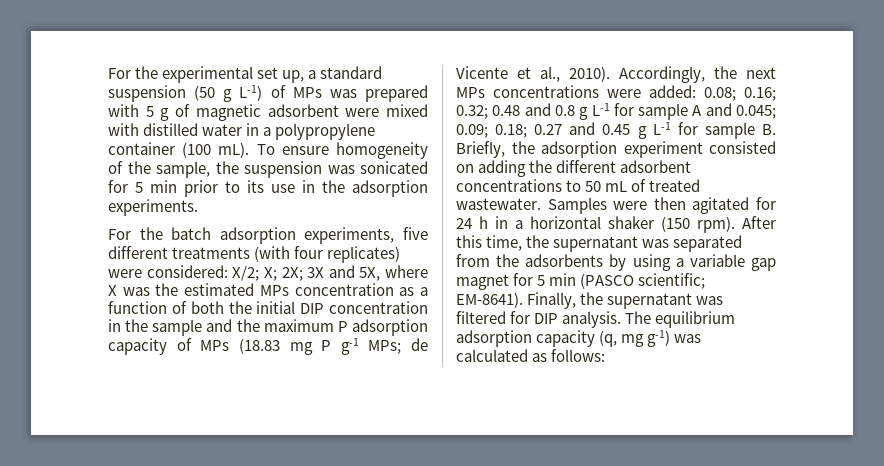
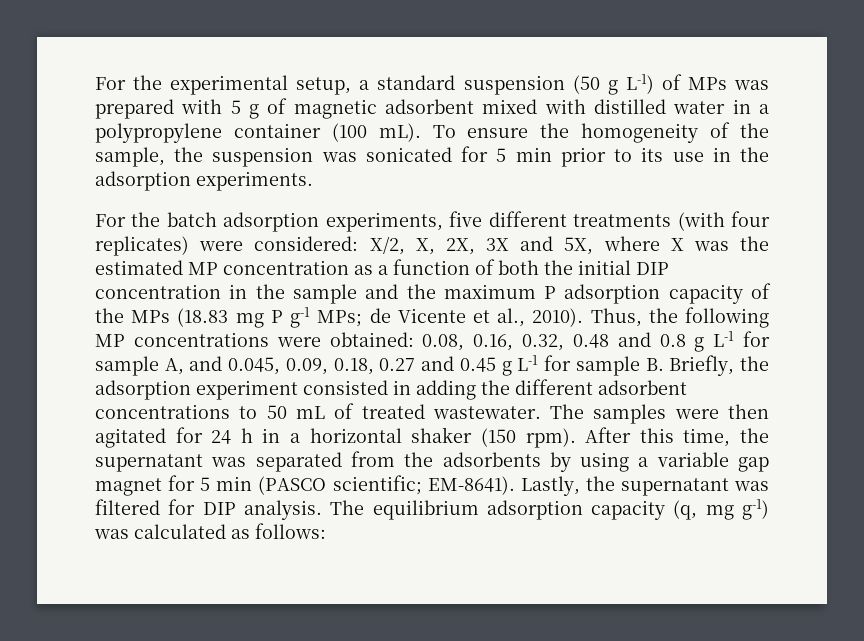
- For the experimental set up, a standard suspension (50 g L-1) of MPs was prepared with 5 g of magnetic adsorbent were mixed with distilled water in a polypropylene container (100 mL).
+ For the experimental setup, a standard suspension (50 g L-1) of MPs was prepared with 5 g of magnetic adsorbent mixed with distilled water in a polypropylene container (100 mL).
- To ensure homogeneity of the sample, the suspension was sonicated for 5 min prior to its use in the adsorption experiments.
+ To ensure the homogeneity of the sample, the suspension was sonicated for 5 min prior to its use in the adsorption experiments.
- For the batch adsorption experiments, five different treatments (with four replicates) were considered: X/2; X; 2X; 3X and 5X, where X was the estimated MPs concentration as a function of both the initial DIP concentration in the sample and the maximum P adsorption capacity of MPs (18.83 mg P g-1 MPs; de Vicente et al., 2010).
+ For the batch adsorption experiments, five different treatments (with four replicates) were considered: X/2, X, 2X, 3X and 5X, where X was the estimated MP concentration as a function of both the initial DIP concentration in the sample and the maximum P adsorption capacity of the MPs (18.83 mg P g-1 MPs; de Vicente et al., 2010).
- Accordingly, the next MPs concentrations were added: 0.08; 0.16; 0.32; 0.48 and 0.8 g L-1 for sample A and 0.045; 0.09; 0.18; 0.27 and 0.45 g L-1 for sample B. Briefly, the adsorption experiment consisted on adding the different adsorbent concentrations to 50 mL of treated wastewater.
+ Thus, the following MP concentrations were obtained: 0.08, 0.16, 0.32, 0.48 and 0.8 g L-1 for sample A, and 0.045, 0.09, 0.18, 0.27 and 0.45 g L-1 for sample B. Briefly, the adsorption experiment consisted in adding the different adsorbent concentrations to 50 mL of treated wastewater.
- Samples were then agitated for 24 h in a horizontal shaker (150 rpm).
+ The samples were then agitated for 24 h in a horizontal shaker (150 rpm).
- Finally, the supernatant was filtered for DIP analysis.
+ Lastly, the supernatant was filtered for DIP analysis.

